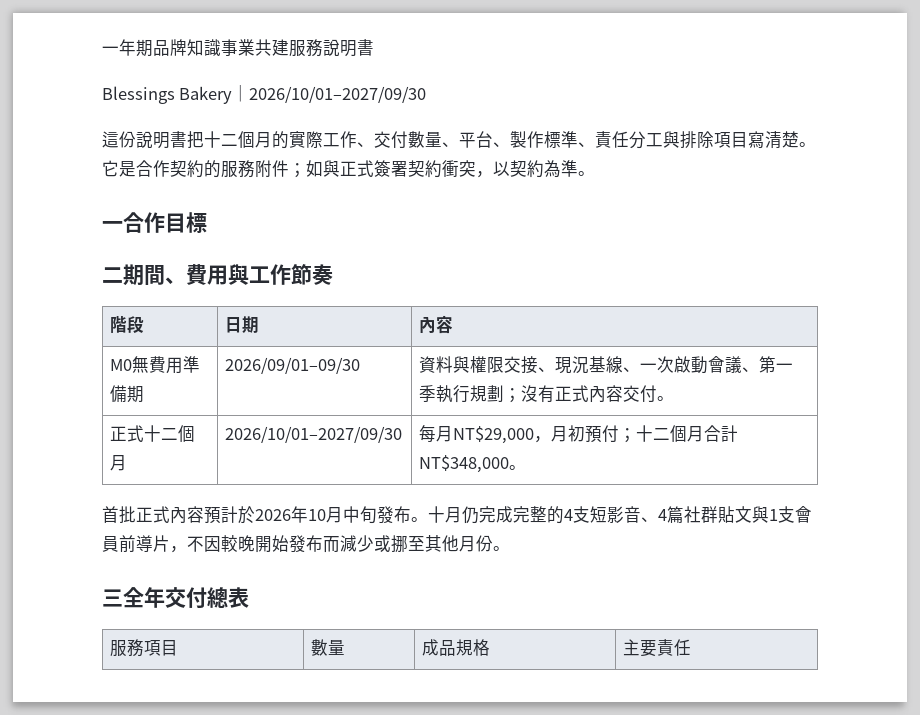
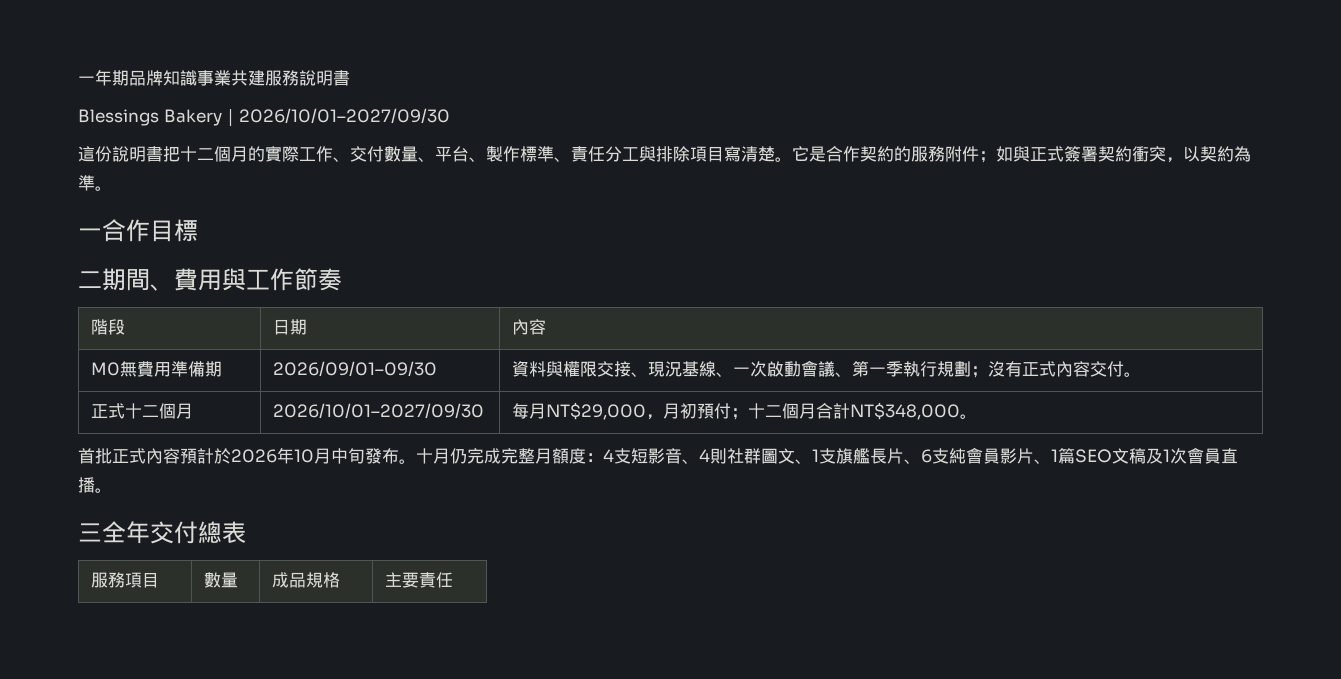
- 十月仍完成完整的4支短影音、4篇社群貼文與1支會員前導片，不因較晚開始發布而減少或挪至其他月份。
+ 十月仍完成完整月額度：4支短影音、4則社群圖文、1支旗艦長片、6支純會員影片、1篇SEO文稿及1次會員直播。

